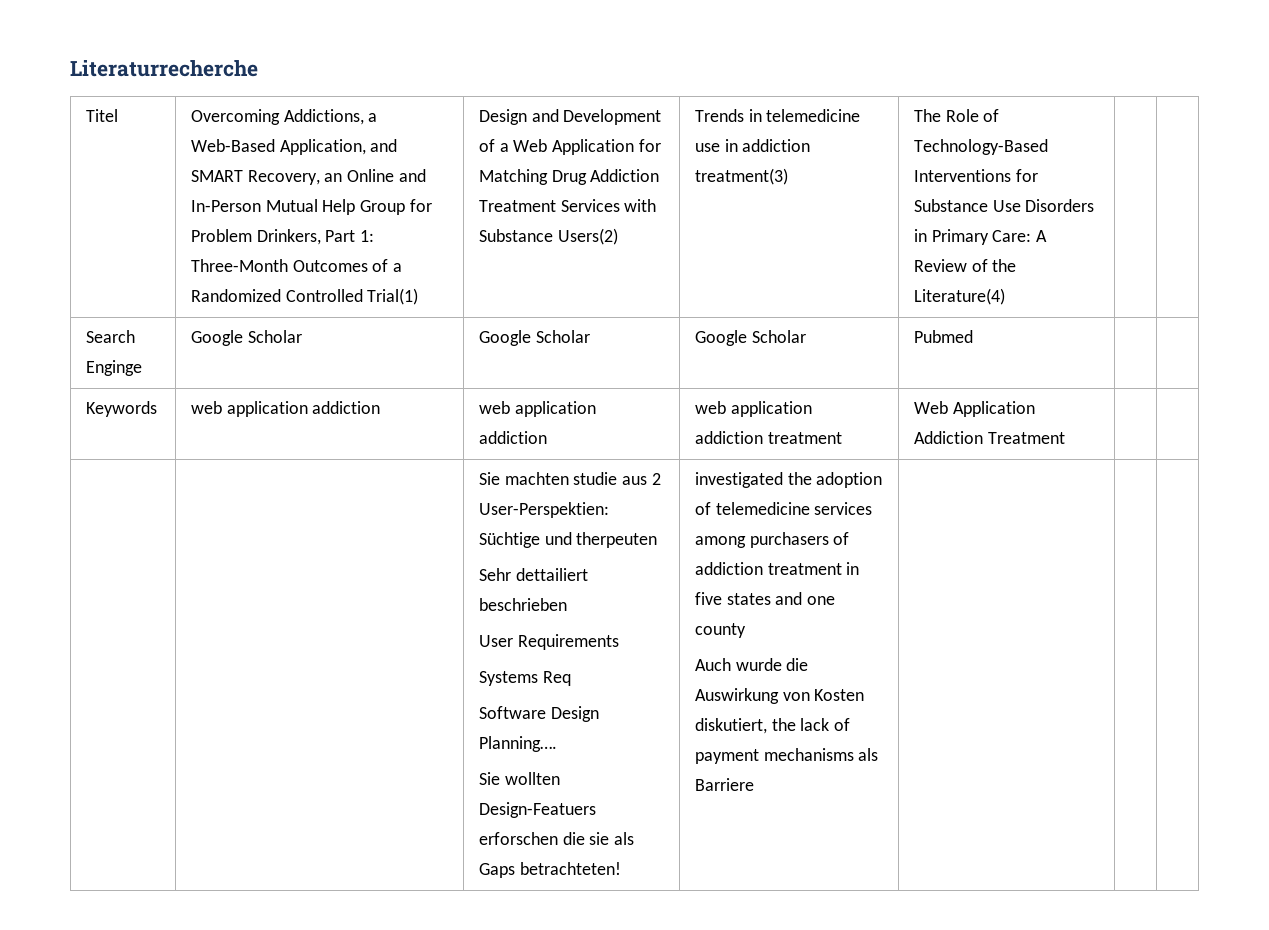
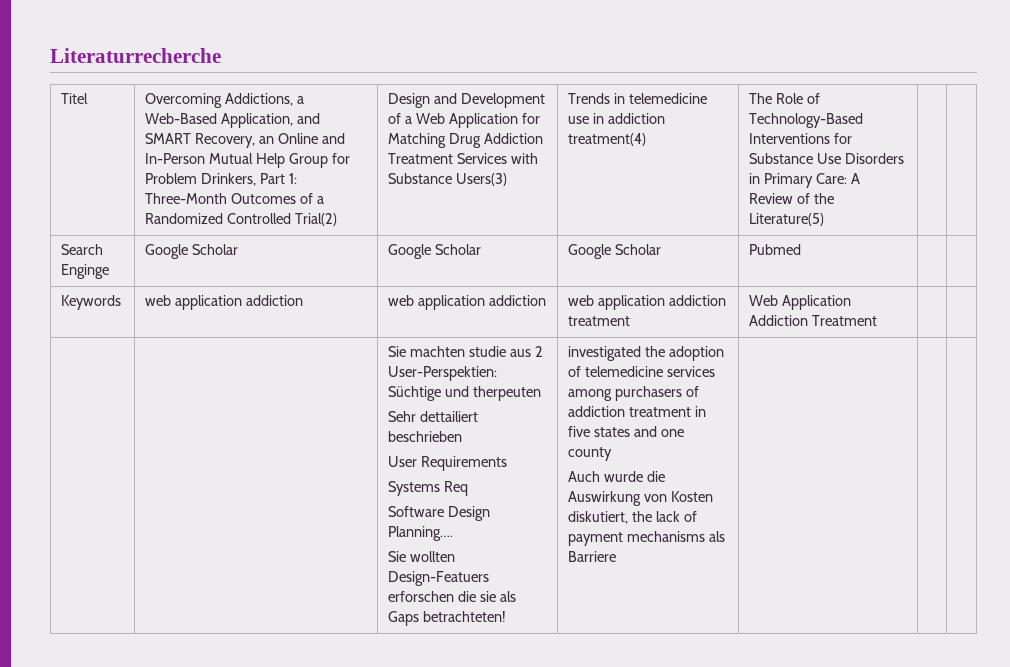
- Overcoming Addictions, a Web-Based Application, and SMART Recovery, an Online and In-Person Mutual Help Group for Problem Drinkers, Part 1: Three-Month Outcomes of a Randomized Controlled Trial(1)
+ Overcoming Addictions, a Web-Based Application, and SMART Recovery, an Online and In-Person Mutual Help Group for Problem Drinkers, Part 1: Three-Month Outcomes of a Randomized Controlled Trial(2)
- Design and Development of a Web Application for Matching Drug Addiction Treatment Services with Substance Users(2)
+ Design and Development of a Web Application for Matching Drug Addiction Treatment Services with Substance Users(3)
- Trends in telemedicine use in addiction treatment(3)
+ Trends in telemedicine use in addiction treatment(4)
- The Role of Technology-Based Interventions for Substance Use Disorders in Primary Care: A Review of the Literature(4)
+ The Role of Technology-Based Interventions for Substance Use Disorders in Primary Care: A Review of the Literature(5)

